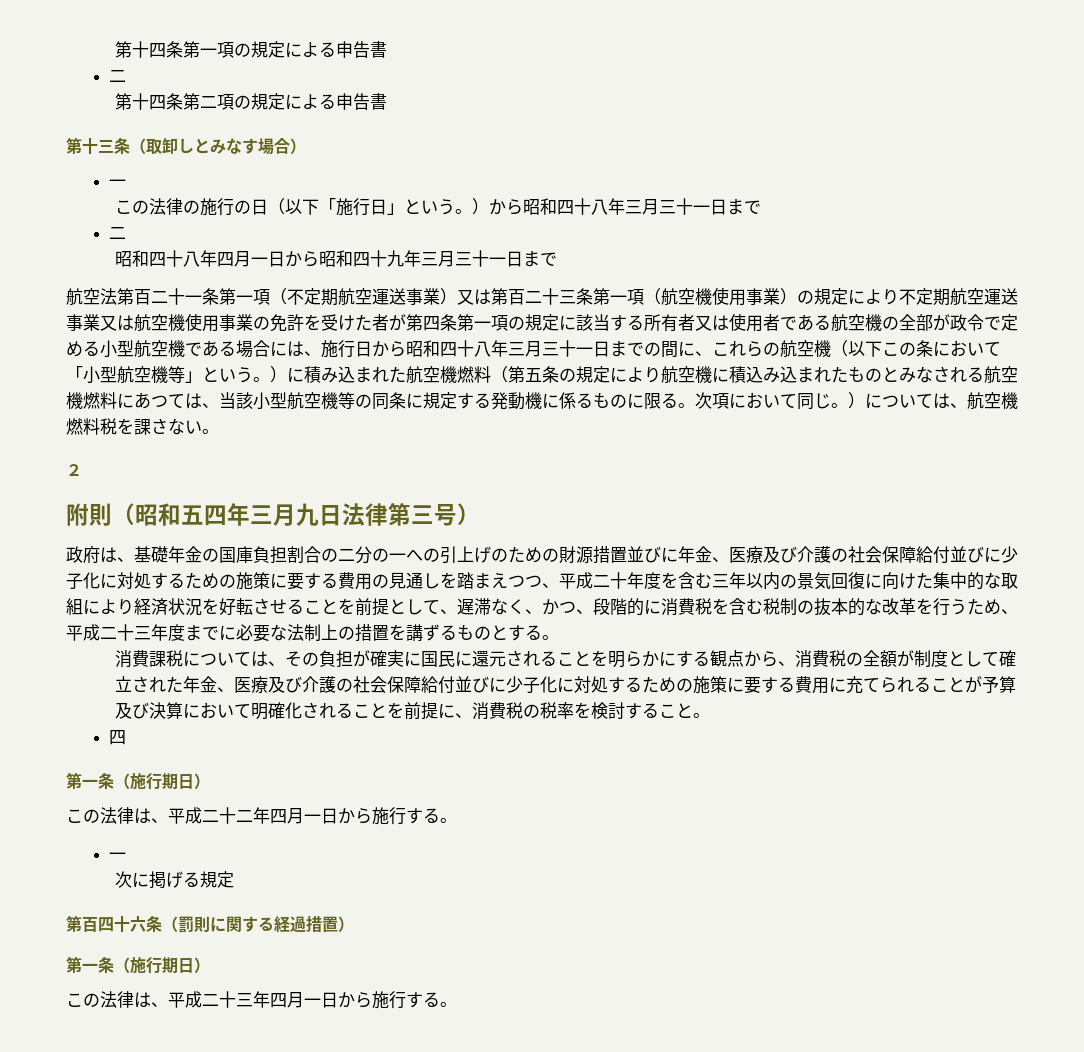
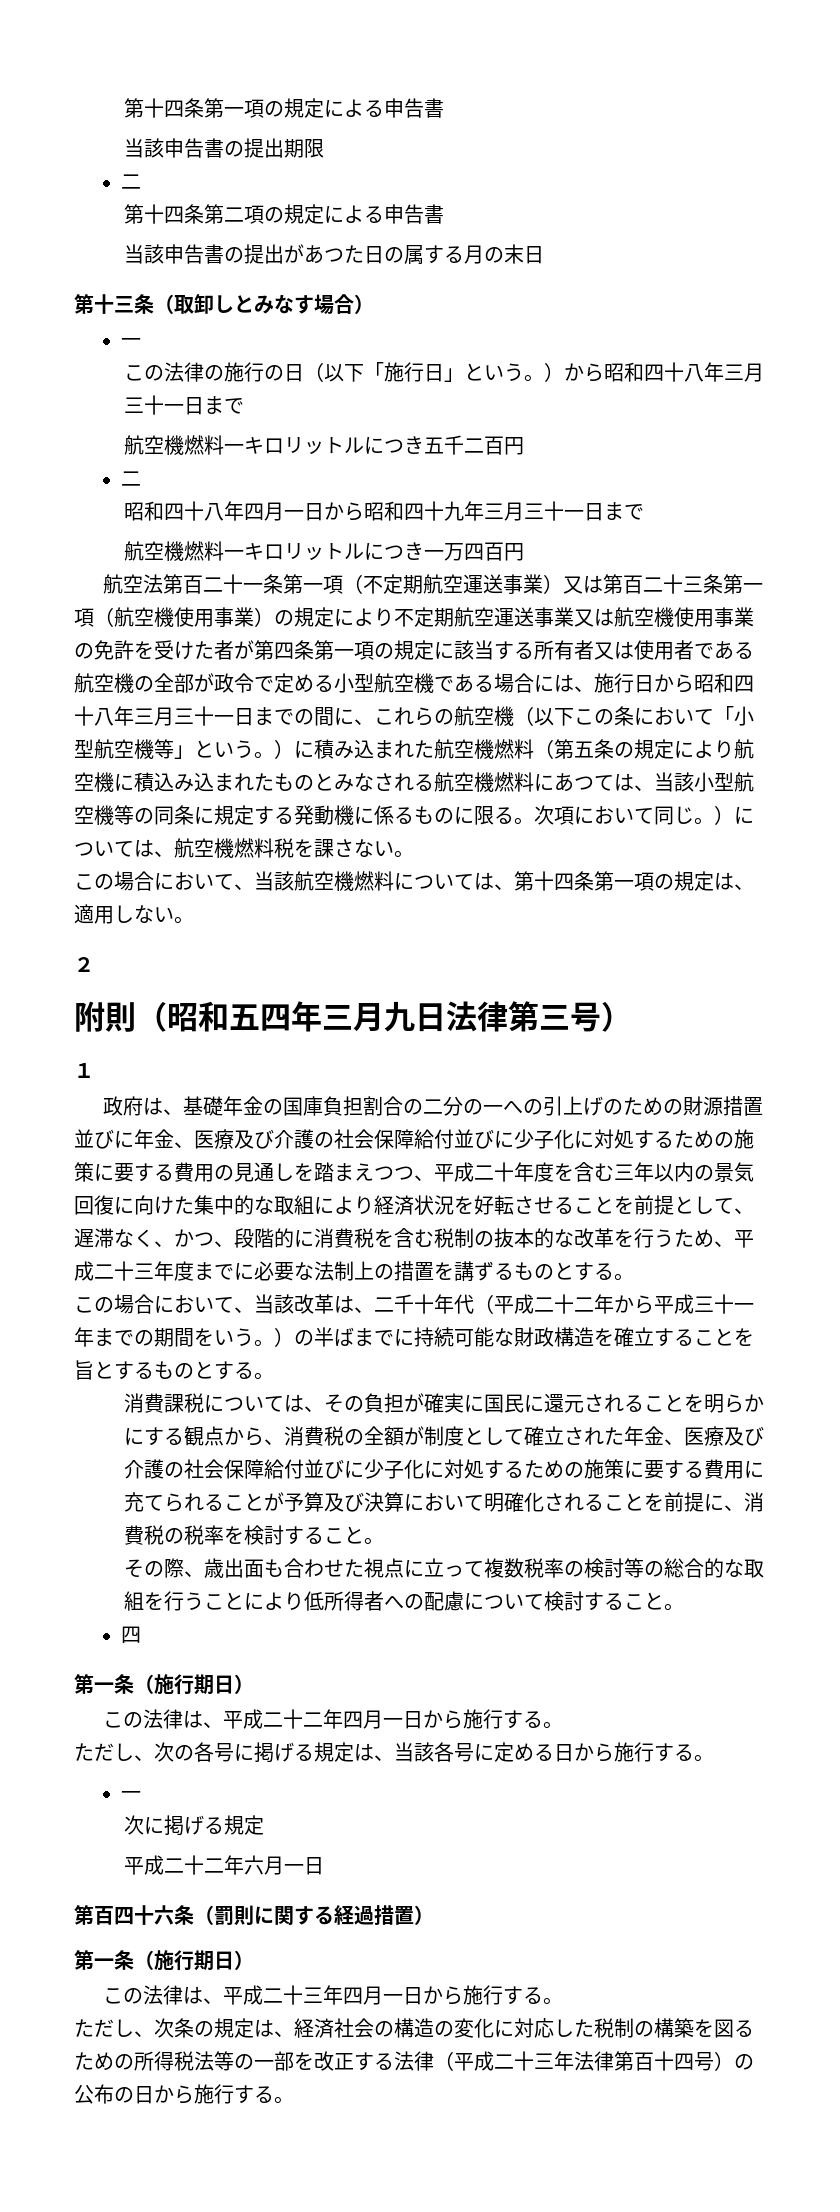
+ 当該申告書の提出期限
+ 当該申告書の提出があつた日の属する月の末日
+ 航空機燃料一キロリットルにつき五千二百円
+ 航空機燃料一キロリットルにつき一万四百円
+ この場合において、当該航空機燃料については、第十四条第一項の規定は、適用しない。
+ １
+ この場合において、当該改革は、二千十年代（平成二十二年から平成三十一年までの期間をいう。）の半ばまでに持続可能な財政構造を確立することを旨とするものとする。
+ その際、歳出面も合わせた視点に立って複数税率の検討等の総合的な取組を行うことにより低所得者への配慮について検討すること。
+ ただし、次の各号に掲げる規定は、当該各号に定める日から施行する。
+ 平成二十二年六月一日
+ ただし、次条の規定は、経済社会の構造の変化に対応した税制の構築を図るための所得税法等の一部を改正する法律（平成二十三年法律第百十四号）の公布の日から施行する。

